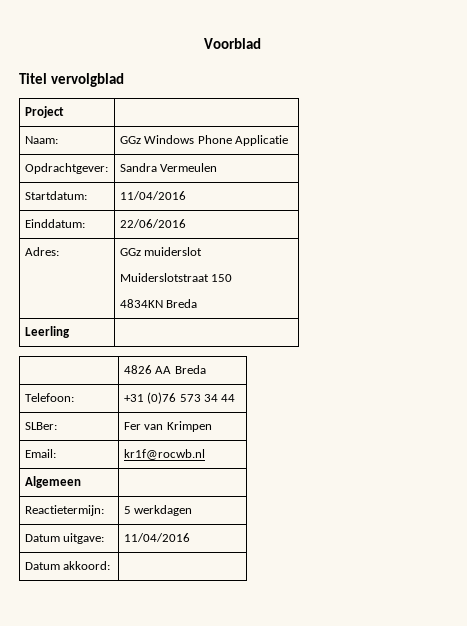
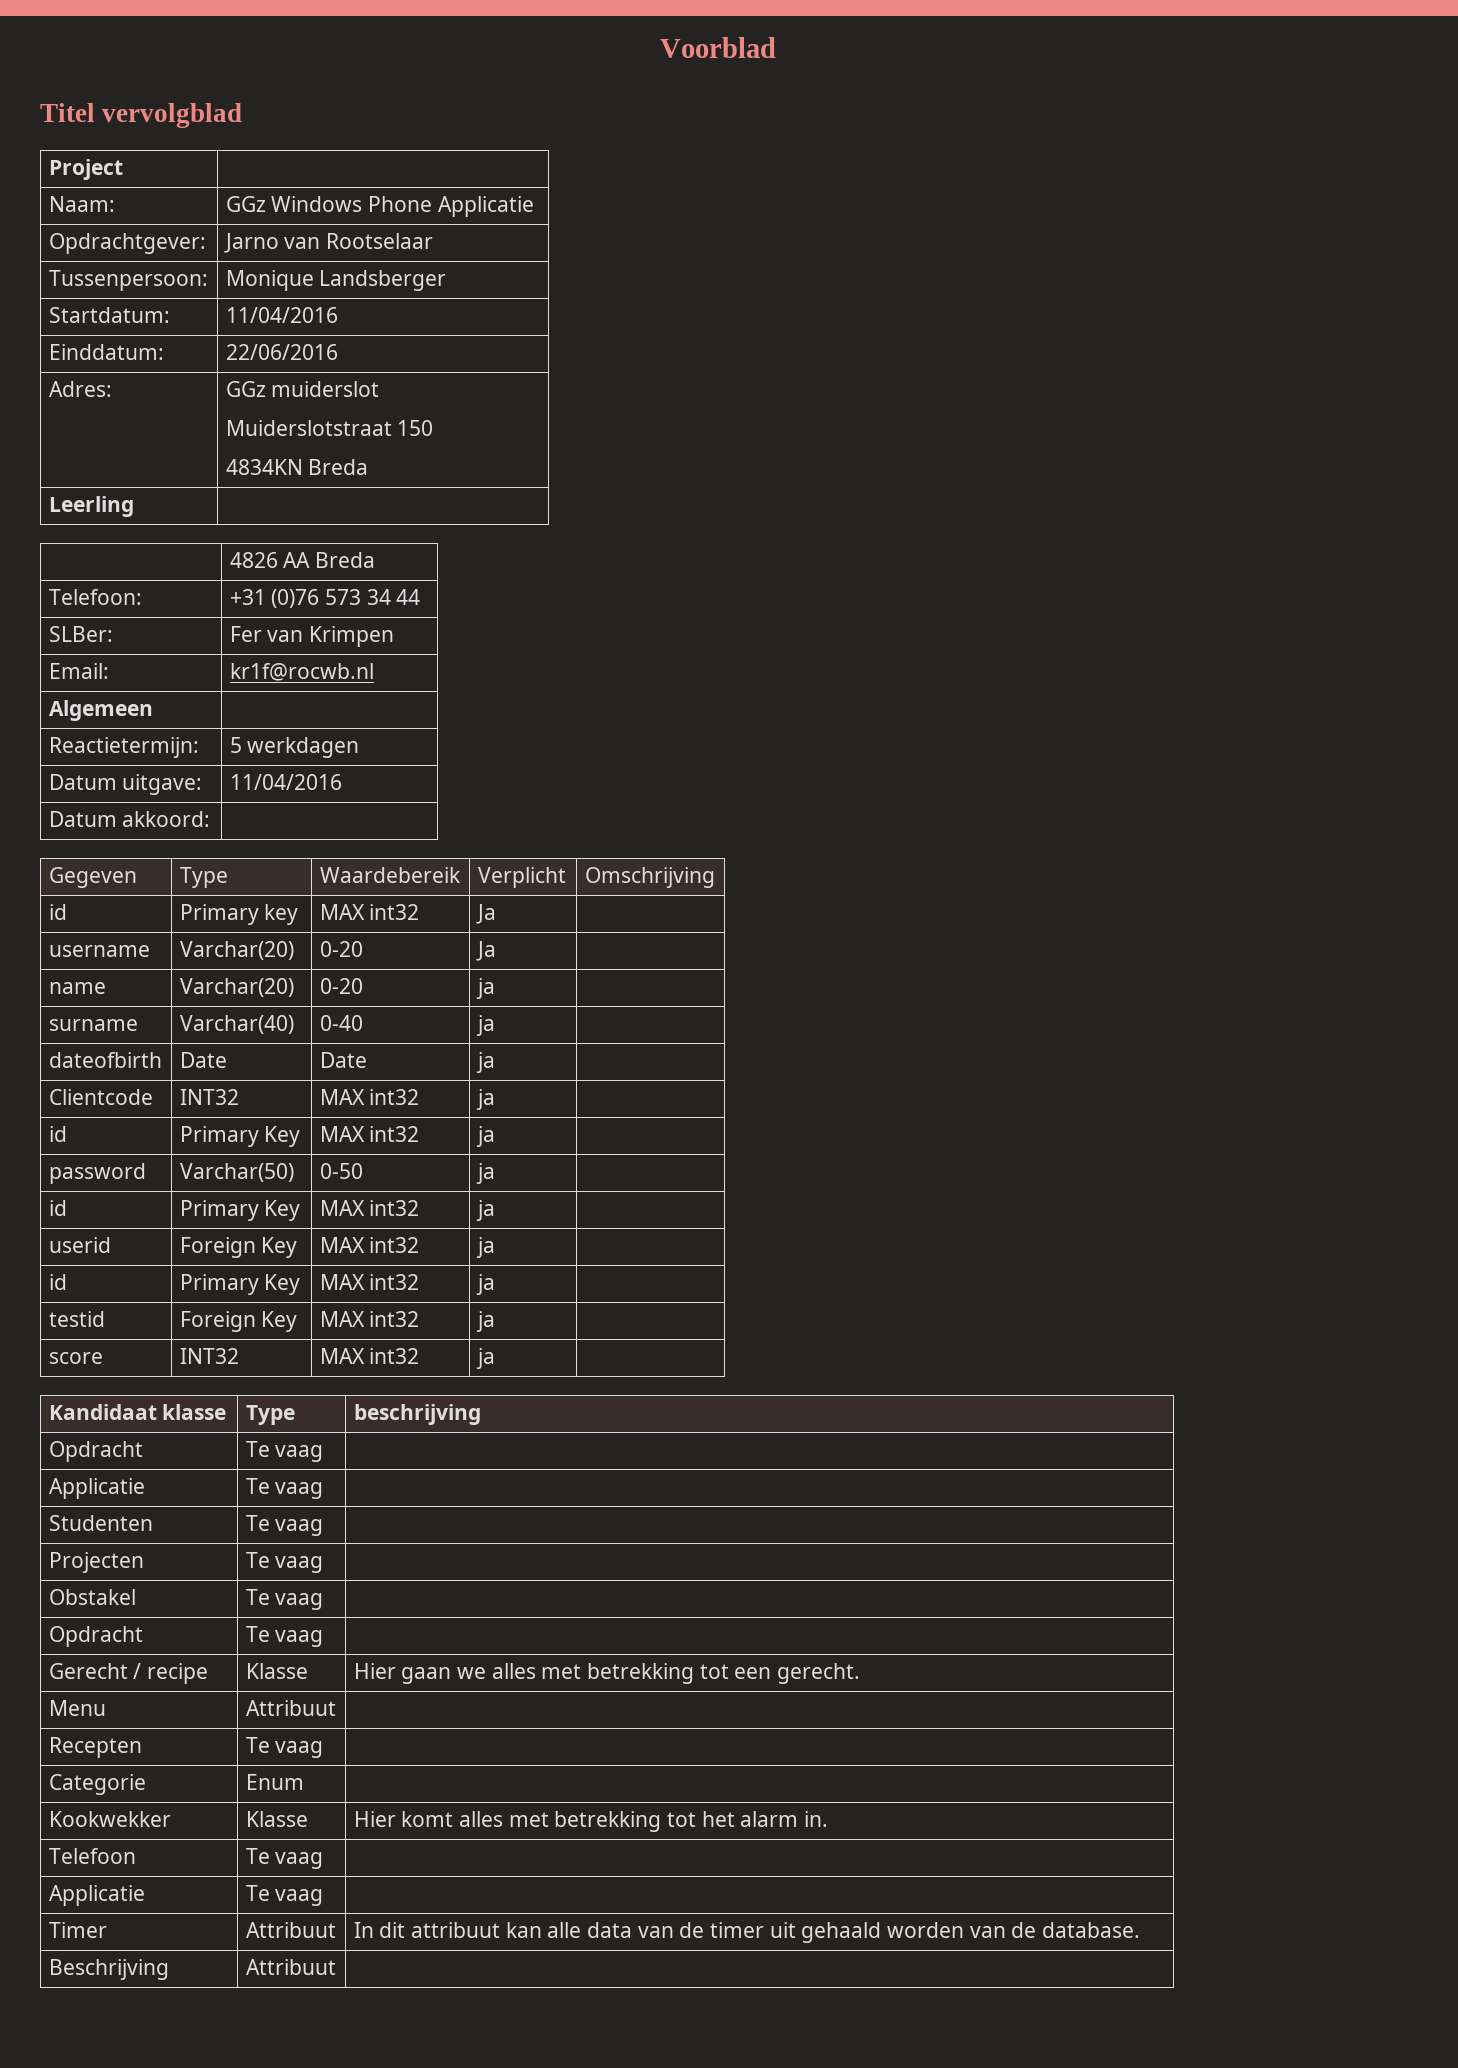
- Opdrachtgever: | Sandra Vermeulen
+ Opdrachtgever: | Jarno van Rootselaar
+ Tussenpersoon: | Monique Landsberger
+ Gegeven | Type | Waardebereik | Verplicht | Omschrijving
+ id | Primary key | MAX int32 | Ja |
+ username | Varchar(20) | 0-20 | Ja |
+ name | Varchar(20) | 0-20 | ja |
+ surname | Varchar(40) | 0-40 | ja |
+ dateofbirth | Date | Date | ja |
+ Clientcode | INT32 | MAX int32 | ja |
+ id | Primary Key | MAX int32 | ja |
+ password | Varchar(50) | 0-50 | ja |
+ id | Primary Key | MAX int32 | ja |
+ userid | Foreign Key | MAX int32 | ja |
+ id | Primary Key | MAX int32 | ja |
+ testid | Foreign Key | MAX int32 | ja |
+ score | INT32 | MAX int32 | ja |
+ Kandidaat klasse | Type | beschrijving
+ Opdracht | Te vaag |
+ Applicatie | Te vaag |
+ Studenten | Te vaag |
+ Projecten | Te vaag |
+ Obstakel | Te vaag |
+ Opdracht | Te vaag |
+ Gerecht / recipe | Klasse | Hier gaan we alles met betrekking tot een gerecht.
+ Menu | Attribuut |
+ Recepten | Te vaag |
+ Categorie | Enum |
+ Kookwekker | Klasse | Hier komt alles met betrekking tot het alarm in.
+ Telefoon | Te vaag |
+ Applicatie | Te vaag |
+ Timer | Attribuut | In dit attribuut kan alle data van de timer uit gehaald worden van de database.
+ Beschrijving | Attribuut |

